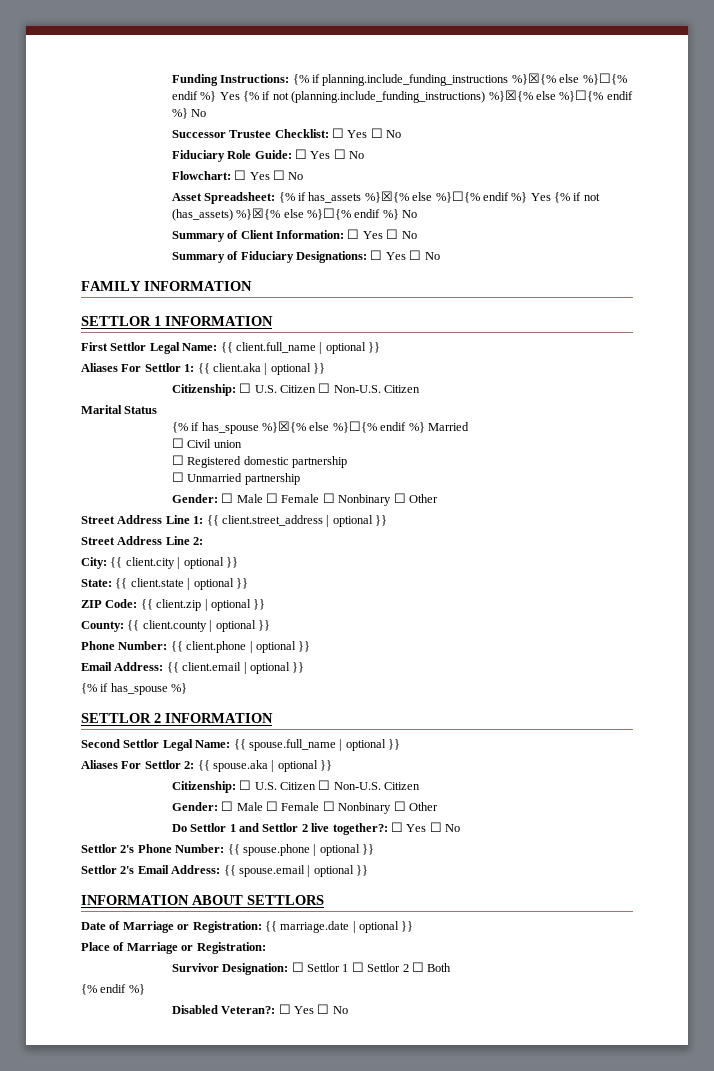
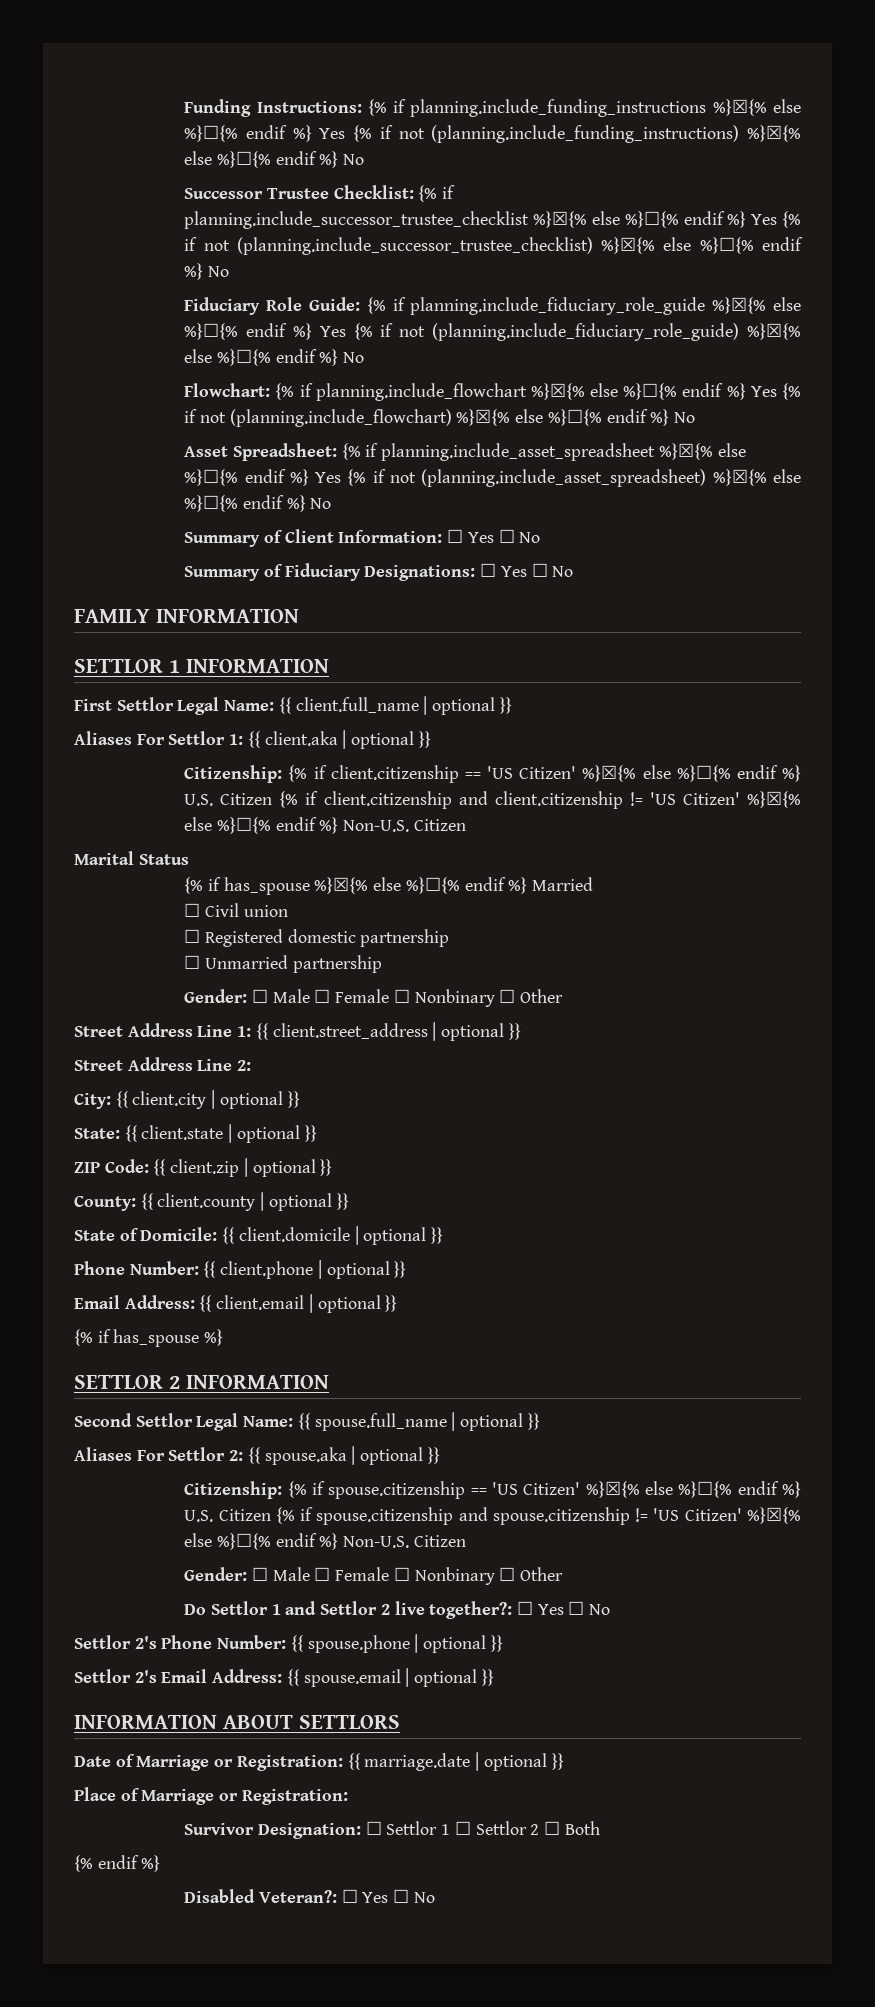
- Successor Trustee Checklist: ☐ Yes ☐ No
- Fiduciary Role Guide: ☐ Yes ☐ No
- Flowchart: ☐ Yes ☐ No
- Asset Spreadsheet: {% if has_assets %}☒{% else %}☐{% endif %} Yes {% if not (has_assets) %}☒{% else %}☐{% endif %} No
+ Successor Trustee Checklist: {% if planning.include_successor_trustee_checklist %}☒{% else %}☐{% endif %} Yes {% if not (planning.include_successor_trustee_checklist) %}☒{% else %}☐{% endif %} No
+ Fiduciary Role Guide: {% if planning.include_fiduciary_role_guide %}☒{% else %}☐{% endif %} Yes {% if not (planning.include_fiduciary_role_guide) %}☒{% else %}☐{% endif %} No
+ Flowchart: {% if planning.include_flowchart %}☒{% else %}☐{% endif %} Yes {% if not (planning.include_flowchart) %}☒{% else %}☐{% endif %} No
+ Asset Spreadsheet: {% if planning.include_asset_spreadsheet %}☒{% else %}☐{% endif %} Yes {% if not (planning.include_asset_spreadsheet) %}☒{% else %}☐{% endif %} No
  Aliases For Settlor 1: {{ client.aka | optional }}
- Citizenship: ☐ U.S. Citizen ☐ Non-U.S. Citizen
+ Citizenship: {% if client.citizenship == 'US Citizen' %}☒{% else %}☐{% endif %} U.S. Citizen {% if client.citizenship and client.citizenship != 'US Citizen' %}☒{% else %}☐{% endif %} Non-U.S. Citizen
+ State of Domicile: {{ client.domicile | optional }}
  Aliases For Settlor 2: {{ spouse.aka | optional }}
- Citizenship: ☐ U.S. Citizen ☐ Non-U.S. Citizen
+ Citizenship: {% if spouse.citizenship == 'US Citizen' %}☒{% else %}☐{% endif %} U.S. Citizen {% if spouse.citizenship and spouse.citizenship != 'US Citizen' %}☒{% else %}☐{% endif %} Non-U.S. Citizen

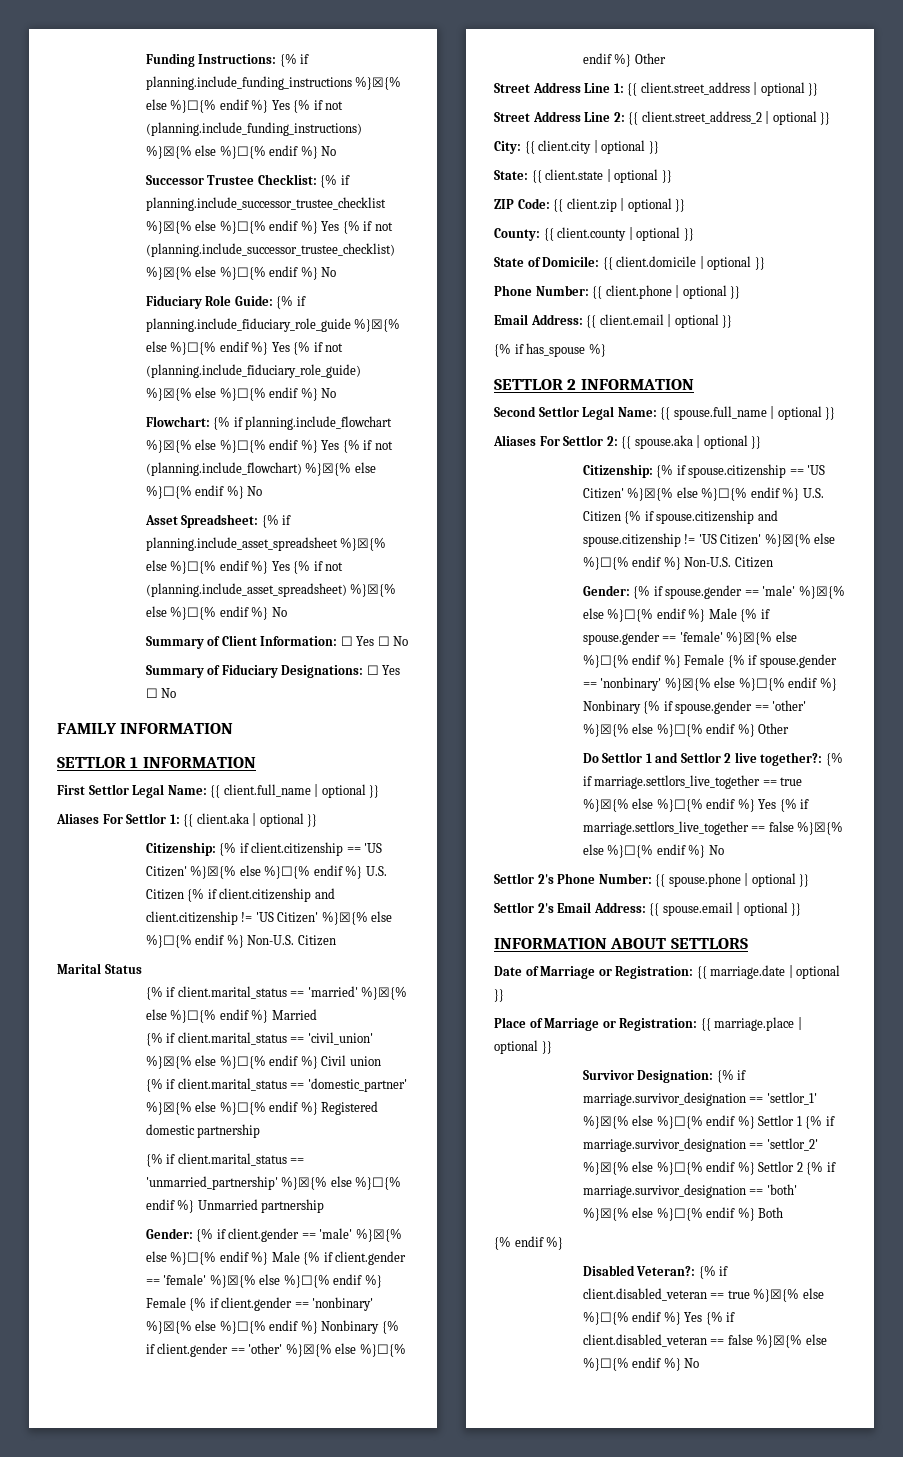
- {% if has_spouse %}☒{% else %}☐{% endif %} Married
+ {% if client.marital_status == 'married' %}☒{% else %}☐{% endif %} Married
- ☐ Civil union
- ☐ Registered domestic partnership
- ☐ Unmarried partnership
- Gender: ☐ Male ☐ Female ☐ Nonbinary ☐ Other
+ {% if client.marital_status == 'civil_union' %}☒{% else %}☐{% endif %} Civil union
+ {% if client.marital_status == 'domestic_partner' %}☒{% else %}☐{% endif %} Registered domestic partnership
+ {% if client.marital_status == 'unmarried_partnership' %}☒{% else %}☐{% endif %} Unmarried partnership
+ Gender: {% if client.gender == 'male' %}☒{% else %}☐{% endif %} Male {% if client.gender == 'female' %}☒{% else %}☐{% endif %} Female {% if client.gender == 'nonbinary' %}☒{% else %}☐{% endif %} Nonbinary {% if client.gender == 'other' %}☒{% else %}☐{% endif %} Other
- Street Address Line 2:
+ Street Address Line 2: {{ client.street_address_2 | optional }}
  Citizenship: {% if spouse.citizenship == 'US Citizen' %}☒{% else %}☐{% endif %} U.S. Citizen {% if spouse.citizenship and spouse.citizenship != 'US Citizen' %}☒{% else %}☐{% endif %} Non-U.S. Citizen
- Gender: ☐ Male ☐ Female ☐ Nonbinary ☐ Other
+ Gender: {% if spouse.gender == 'male' %}☒{% else %}☐{% endif %} Male {% if spouse.gender == 'female' %}☒{% else %}☐{% endif %} Female {% if spouse.gender == 'nonbinary' %}☒{% else %}☐{% endif %} Nonbinary {% if spouse.gender == 'other' %}☒{% else %}☐{% endif %} Other
- Do Settlor 1 and Settlor 2 live together?: ☐ Yes ☐ No
+ Do Settlor 1 and Settlor 2 live together?: {% if marriage.settlors_live_together == true %}☒{% else %}☐{% endif %} Yes {% if marriage.settlors_live_together == false %}☒{% else %}☐{% endif %} No
- Place of Marriage or Registration:
- Survivor Designation: ☐ Settlor 1 ☐ Settlor 2 ☐ Both
+ Place of Marriage or Registration: {{ marriage.place | optional }}
+ Survivor Designation: {% if marriage.survivor_designation == 'settlor_1' %}☒{% else %}☐{% endif %} Settlor 1 {% if marriage.survivor_designation == 'settlor_2' %}☒{% else %}☐{% endif %} Settlor 2 {% if marriage.survivor_designation == 'both' %}☒{% else %}☐{% endif %} Both
- Disabled Veteran?: ☐ Yes ☐ No
+ Disabled Veteran?: {% if client.disabled_veteran == true %}☒{% else %}☐{% endif %} Yes {% if client.disabled_veteran == false %}☒{% else %}☐{% endif %} No

